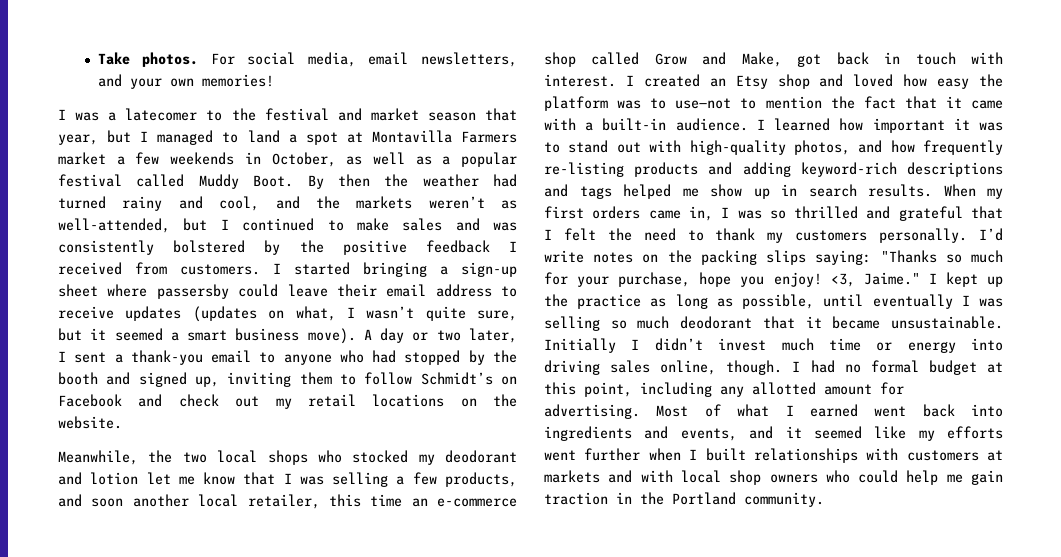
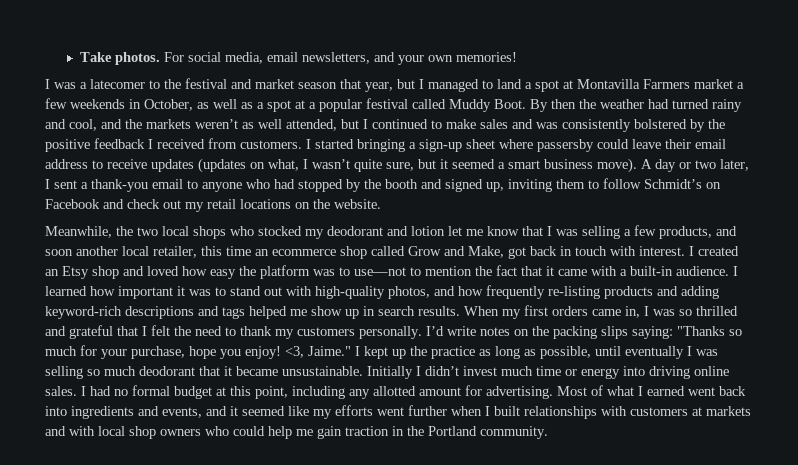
- I was a latecomer to the festival and market season that year, but I managed to land a spot at Montavilla Farmers market a few weekends in October, as well as a popular festival called Muddy Boot.
+ I was a latecomer to the festival and market season that year, but I managed to land a spot at Montavilla Farmers market a few weekends in October, as well as a spot at a popular festival called Muddy Boot.
- By then the weather had turned rainy and cool, and the markets weren’t as well-attended, but I continued to make sales and was consistently bolstered by the positive feedback I received from customers.
+ By then the weather had turned rainy and cool, and the markets weren’t as well attended, but I continued to make sales and was consistently bolstered by the positive feedback I received from customers.
- Meanwhile, the two local shops who stocked my deodorant and lotion let me know that I was selling a few products, and soon another local retailer, this time an e-commerce shop called Grow and Make, got back in touch with interest.
+ Meanwhile, the two local shops who stocked my deodorant and lotion let me know that I was selling a few products, and soon another local retailer, this time an ecommerce shop called Grow and Make, got back in touch with interest.
- Initially I didn’t invest much time or energy into driving sales online, though.
+ Initially I didn’t invest much time or energy into driving online sales.

